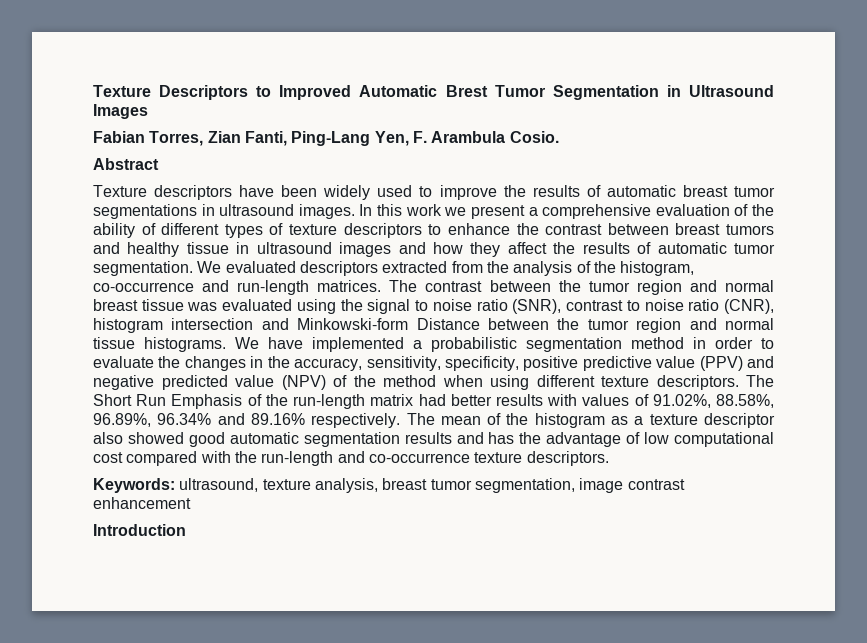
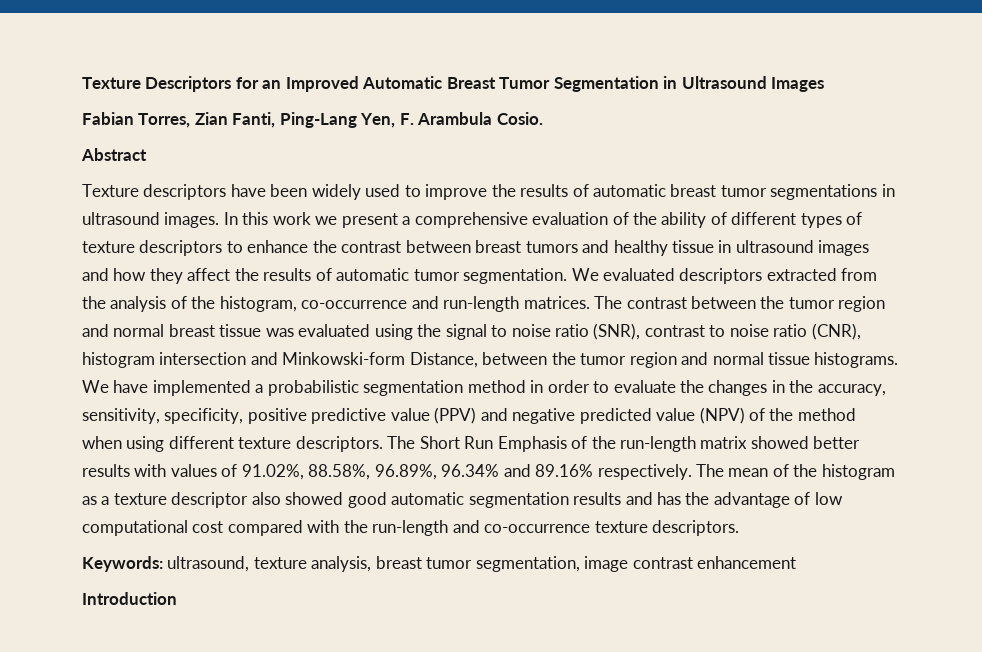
- Texture Descriptors to Improved Automatic Brest Tumor Segmentation in Ultrasound Images
+ Texture Descriptors for an Improved Automatic Breast Tumor Segmentation in Ultrasound Images
- The contrast between the tumor region and normal breast tissue was evaluated using the signal to noise ratio (SNR), contrast to noise ratio (CNR), histogram intersection and Minkowski-form Distance between the tumor region and normal tissue histograms.
+ The contrast between the tumor region and normal breast tissue was evaluated using the signal to noise ratio (SNR), contrast to noise ratio (CNR), histogram intersection and Minkowski-form Distance, between the tumor region and normal tissue histograms.
- The Short Run Emphasis of the run-length matrix had better results with values of 91.02%, 88.58%, 96.89%, 96.34% and 89.16% respectively.
+ The Short Run Emphasis of the run-length matrix showed better results with values of 91.02%, 88.58%, 96.89%, 96.34% and 89.16% respectively.

